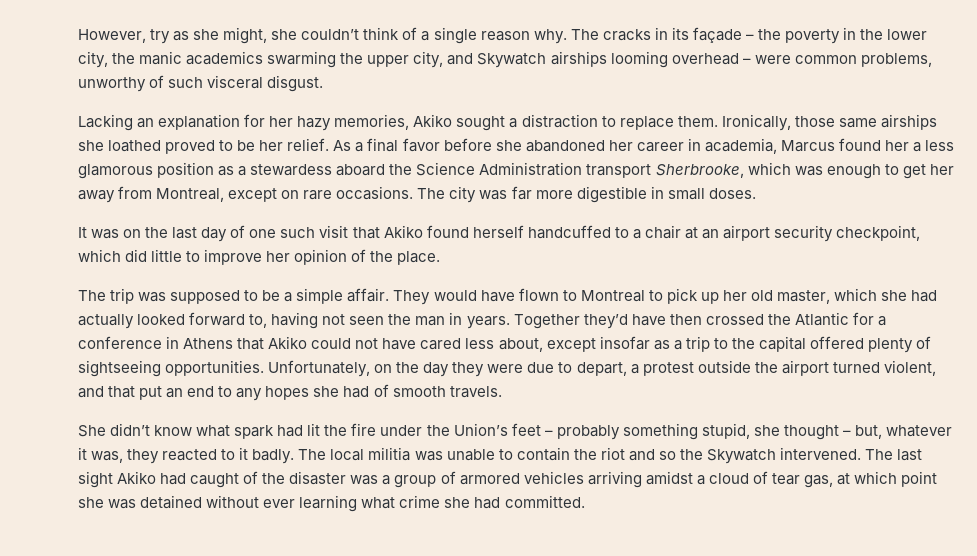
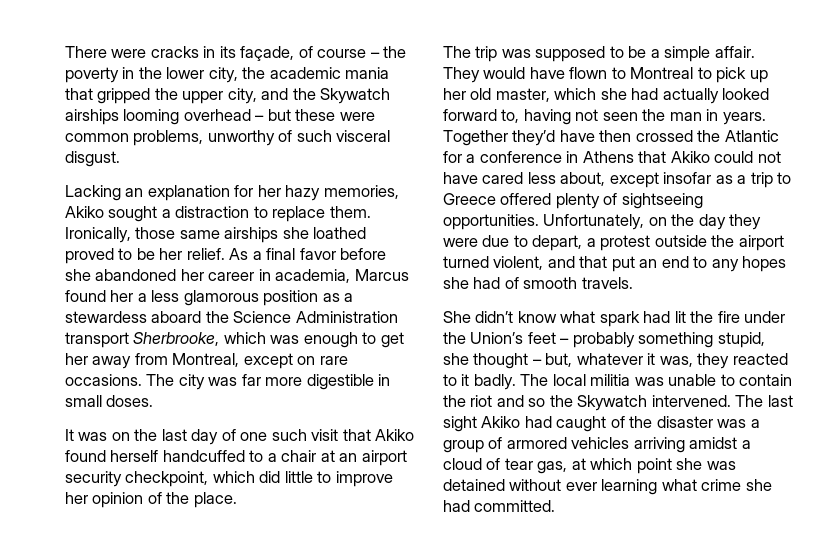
- However, try as she might, she couldn’t think of a single reason why. The cracks in its façade – the poverty in the lower city, the manic academics swarming the upper city, and Skywatch airships looming overhead – were common problems, unworthy of such visceral disgust.
+ There were cracks in its façade, of course – the poverty in the lower city, the academic mania that gripped the upper city, and the Skywatch airships looming overhead – but these were common problems, unworthy of such visceral disgust.
- Together they’d have then crossed the Atlantic for a conference in Athens that Akiko could not have cared less about, except insofar as a trip to the capital offered plenty of sightseeing opportunities.
+ Together they’d have then crossed the Atlantic for a conference in Athens that Akiko could not have cared less about, except insofar as a trip to Greece offered plenty of sightseeing opportunities.

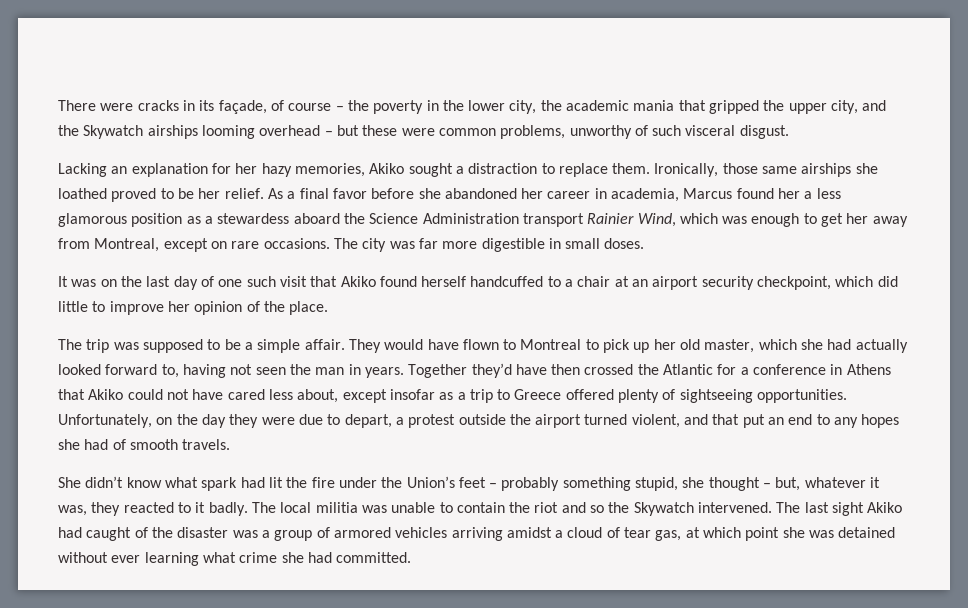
- As a final favor before she abandoned her career in academia, Marcus found her a less glamorous position as a stewardess aboard the Science Administration transport Sherbrooke, which was enough to get her away from Montreal, except on rare occasions.
+ As a final favor before she abandoned her career in academia, Marcus found her a less glamorous position as a stewardess aboard the Science Administration transport Rainier Wind, which was enough to get her away from Montreal, except on rare occasions.

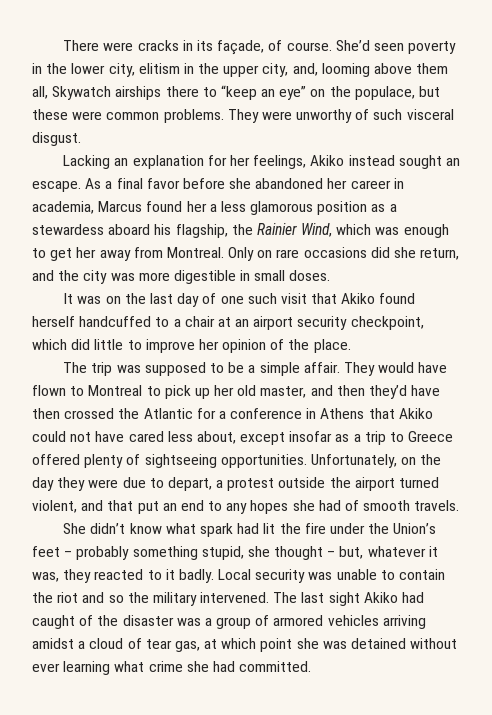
- There were cracks in its façade, of course – the poverty in the lower city, the academic mania that gripped the upper city, and the Skywatch airships looming overhead – but these were common problems, unworthy of such visceral disgust.
+ There were cracks in its façade, of course. She’d seen poverty in the lower city, elitism in the upper city, and, looming above them all, Skywatch airships there to “keep an eye” on the populace, but these were common problems. They were unworthy of such visceral disgust.
- Lacking an explanation for her hazy memories, Akiko sought a distraction to replace them. Ironically, those same airships she loathed proved to be her relief.
+ Lacking an explanation for her feelings, Akiko instead sought an escape.
- As a final favor before she abandoned her career in academia, Marcus found her a less glamorous position as a stewardess aboard the Science Administration transport Rainier Wind, which was enough to get her away from Montreal, except on rare occasions. The city was far more digestible in small doses.
+ As a final favor before she abandoned her career in academia, Marcus found her a less glamorous position as a stewardess aboard his flagship, the Rainier Wind, which was enough to get her away from Montreal. Only on rare occasions did she return, and the city was more digestible in small doses.
- They would have flown to Montreal to pick up her old master, which she had actually looked forward to, having not seen the man in years. Together they’d have then crossed the Atlantic for a conference in Athens that Akiko could not have cared less about, except insofar as a trip to Greece offered plenty of sightseeing opportunities.
+ They would have flown to Montreal to pick up her old master, and then they’d have then crossed the Atlantic for a conference in Athens that Akiko could not have cared less about, except insofar as a trip to Greece offered plenty of sightseeing opportunities.
- The local militia was unable to contain the riot and so the Skywatch intervened.
+ Local security was unable to contain the riot and so the military intervened.

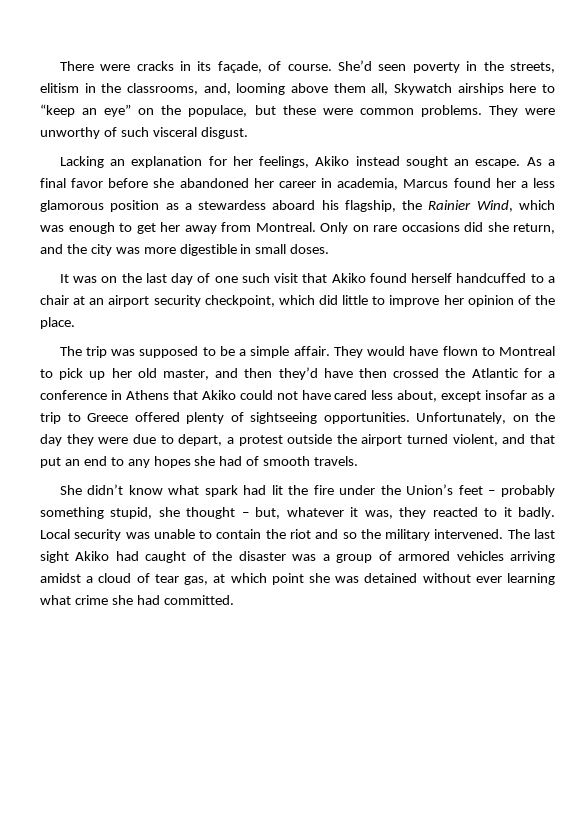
- She’d seen poverty in the lower city, elitism in the upper city, and, looming above them all, Skywatch airships there to “keep an eye” on the populace, but these were common problems.
+ She’d seen poverty in the streets, elitism in the classrooms, and, looming above them all, Skywatch airships here to “keep an eye” on the populace, but these were common problems.

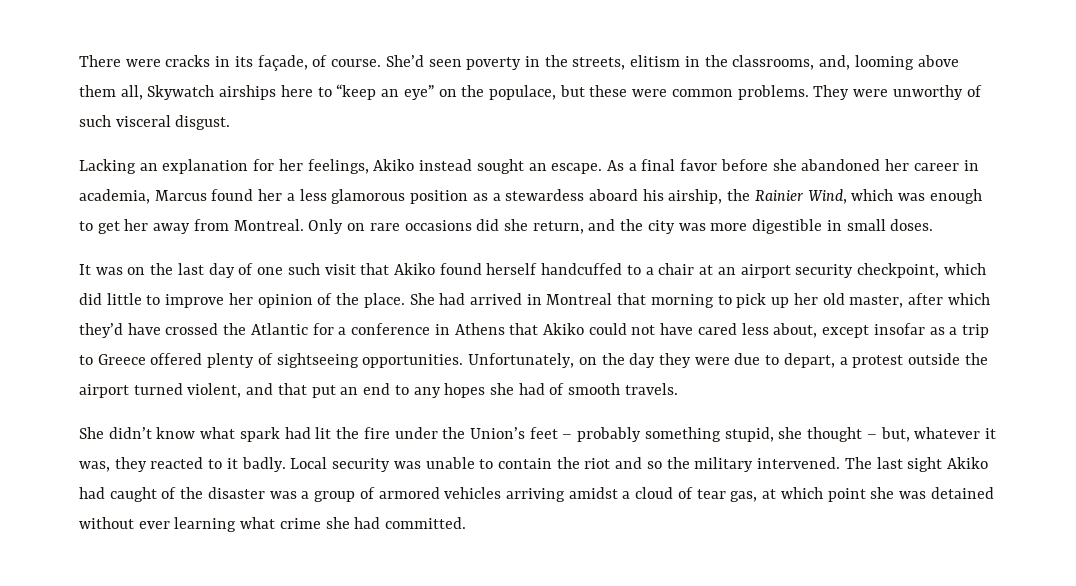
- As a final favor before she abandoned her career in academia, Marcus found her a less glamorous position as a stewardess aboard his flagship, the Rainier Wind, which was enough to get her away from Montreal.
+ As a final favor before she abandoned her career in academia, Marcus found her a less glamorous position as a stewardess aboard his airship, the Rainier Wind, which was enough to get her away from Montreal.
- It was on the last day of one such visit that Akiko found herself handcuffed to a chair at an airport security checkpoint, which did little to improve her opinion of the place.
- The trip was supposed to be a simple affair. They would have flown to Montreal to pick up her old master, and then they’d have then crossed the Atlantic for a conference in Athens that Akiko could not have cared less about, except insofar as a trip to Greece offered plenty of sightseeing opportunities.
+ It was on the last day of one such visit that Akiko found herself handcuffed to a chair at an airport security checkpoint, which did little to improve her opinion of the place. She had arrived in Montreal that morning to pick up her old master, after which they’d have crossed the Atlantic for a conference in Athens that Akiko could not have cared less about, except insofar as a trip to Greece offered plenty of sightseeing opportunities.

